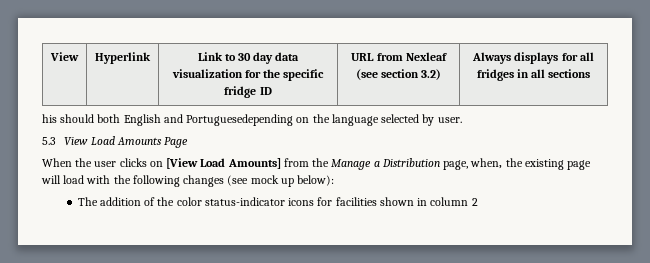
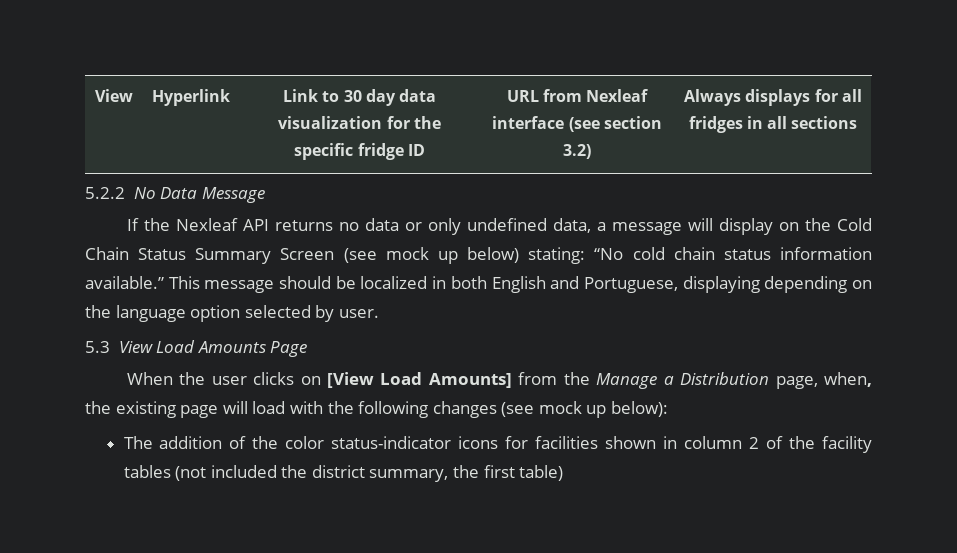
- View | Hyperlink | Link to 30 day data visualization for the specific fridge ID | URL from Nexleaf (see section 3.2) | Always displays for all fridges in all sections
+ View | Hyperlink | Link to 30 day data visualization for the specific fridge ID | URL from Nexleaf interface (see section 3.2) | Always displays for all fridges in all sections
- his should both English and Portuguesedepending on the language selected by user.
+ 5.2.2 No Data Message
+ If the Nexleaf API returns no data or only undefined data, a message will display on the Cold Chain Status Summary Screen (see mock up below) stating: “No cold chain status information available.” This message should be localized in both English and Portuguese, displaying depending on the language option selected by user.
- The addition of the color status-indicator icons for facilities shown in column 2
+ The addition of the color status-indicator icons for facilities shown in column 2 of the facility tables (not included the district summary, the first table)

